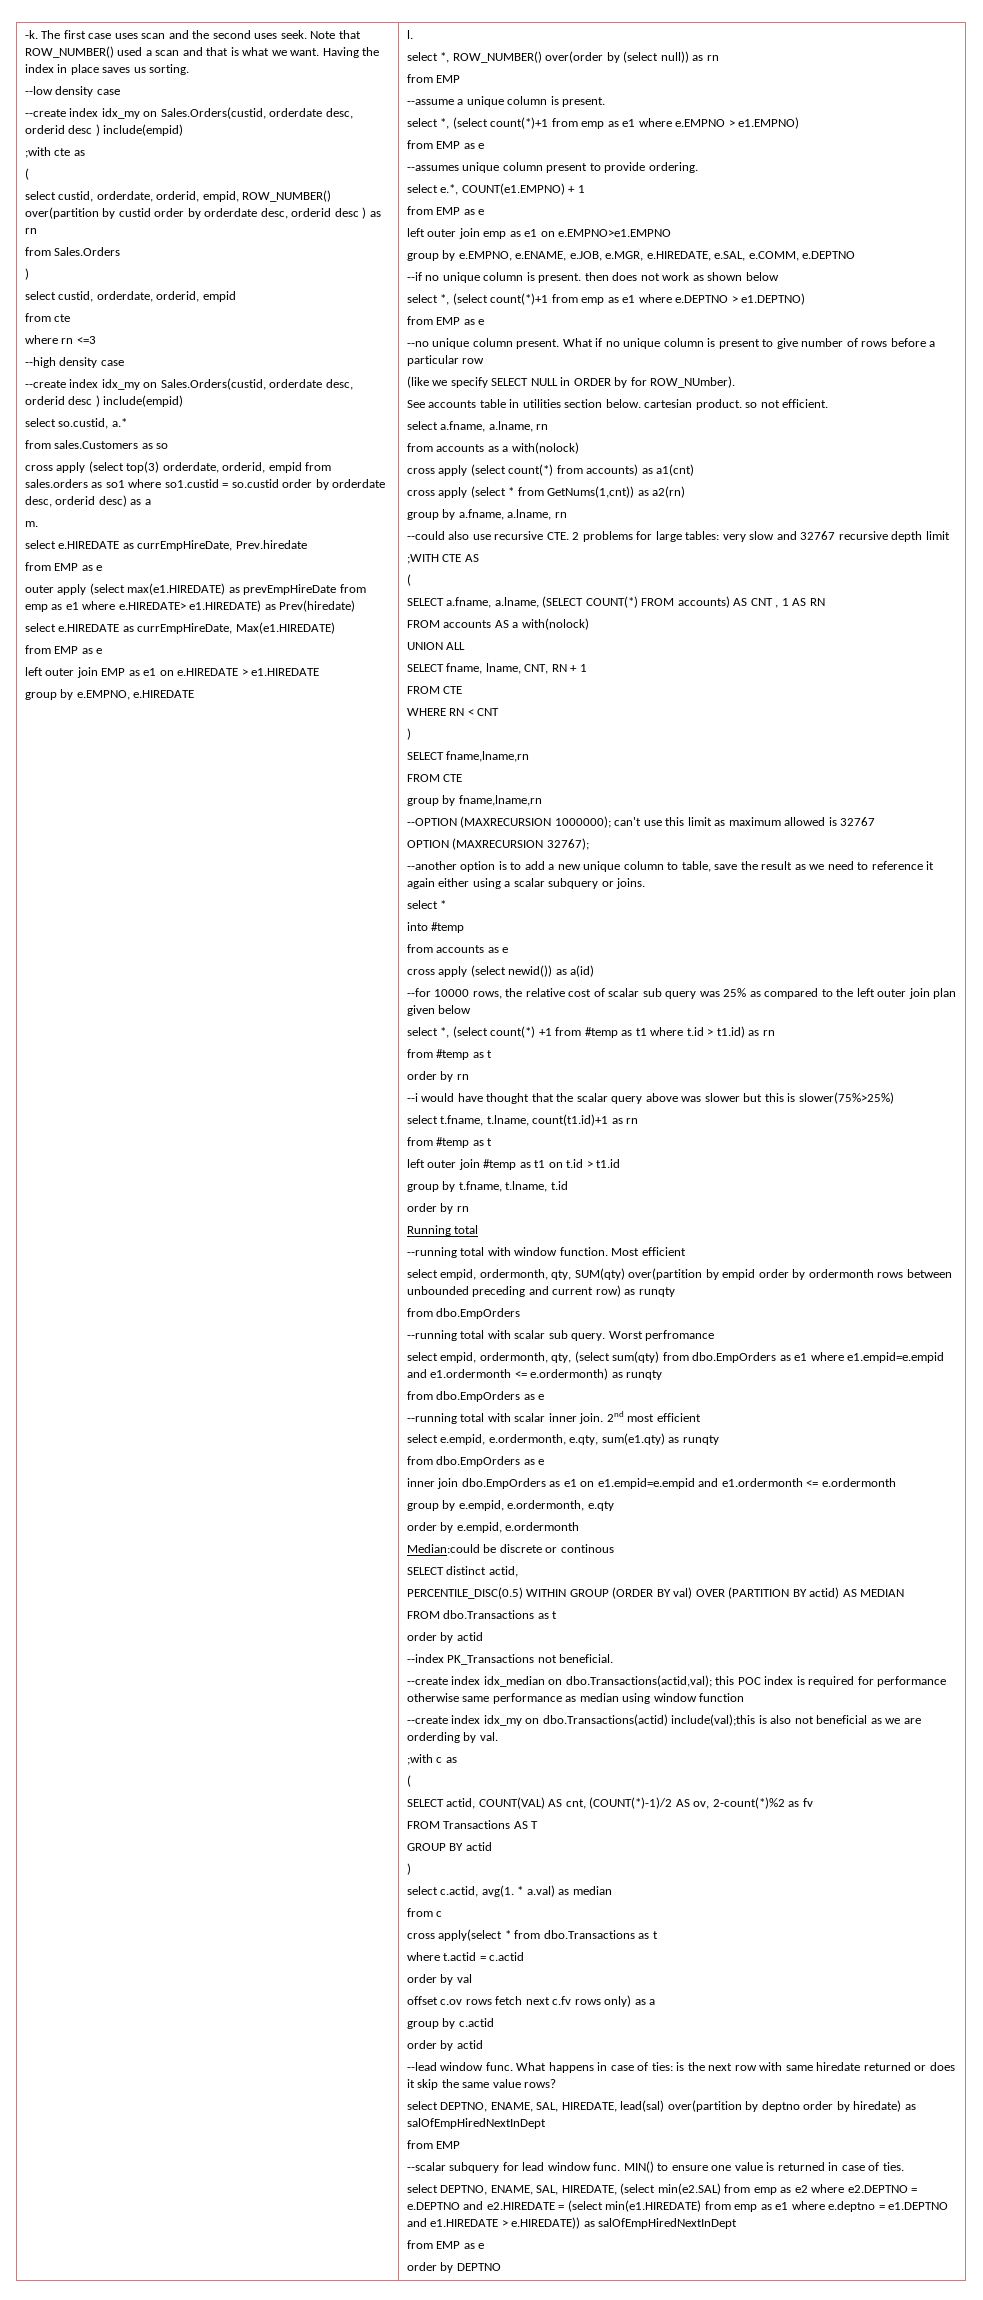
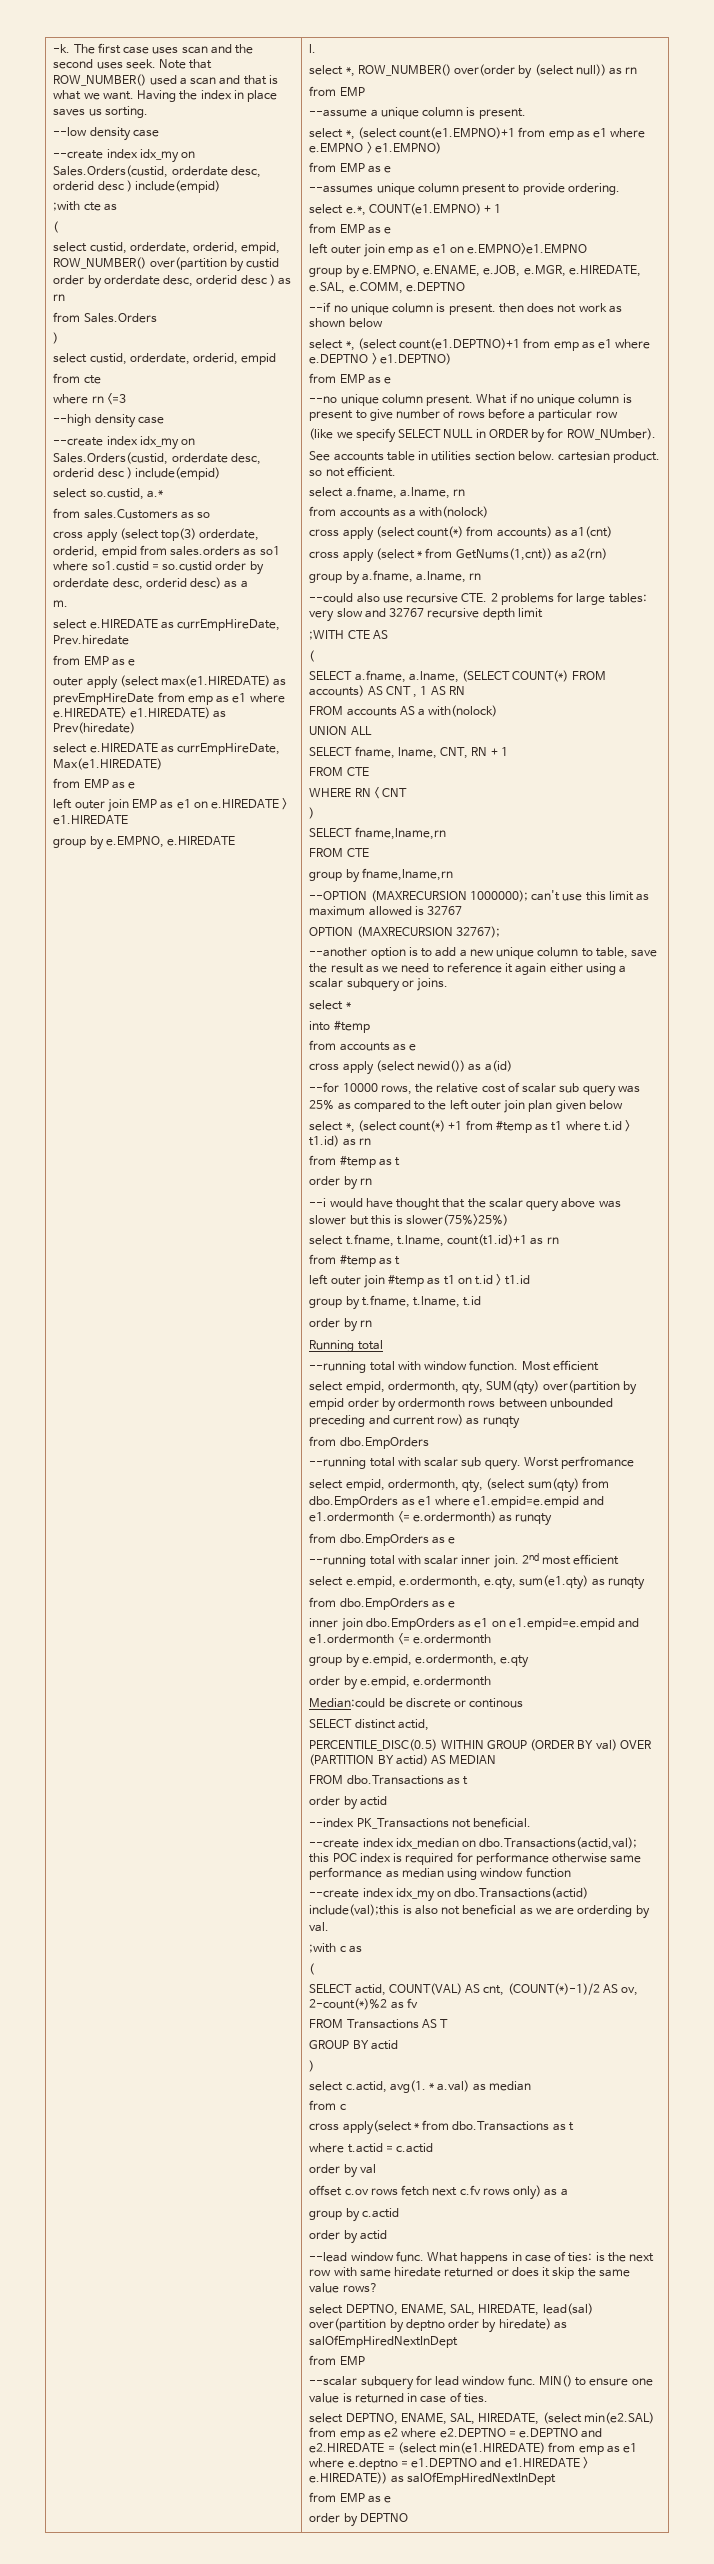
- select *, (select count(*)+1 from emp as e1 where e.EMPNO > e1.EMPNO)
+ select *, (select count(e1.EMPNO)+1 from emp as e1 where e.EMPNO > e1.EMPNO)
- select *, (select count(*)+1 from emp as e1 where e.DEPTNO > e1.DEPTNO)
+ select *, (select count(e1.DEPTNO)+1 from emp as e1 where e.DEPTNO > e1.DEPTNO)

